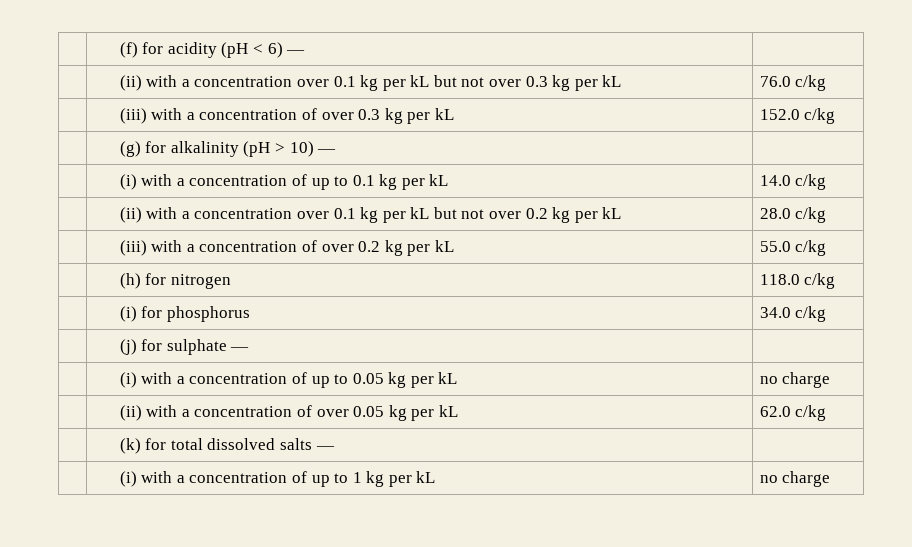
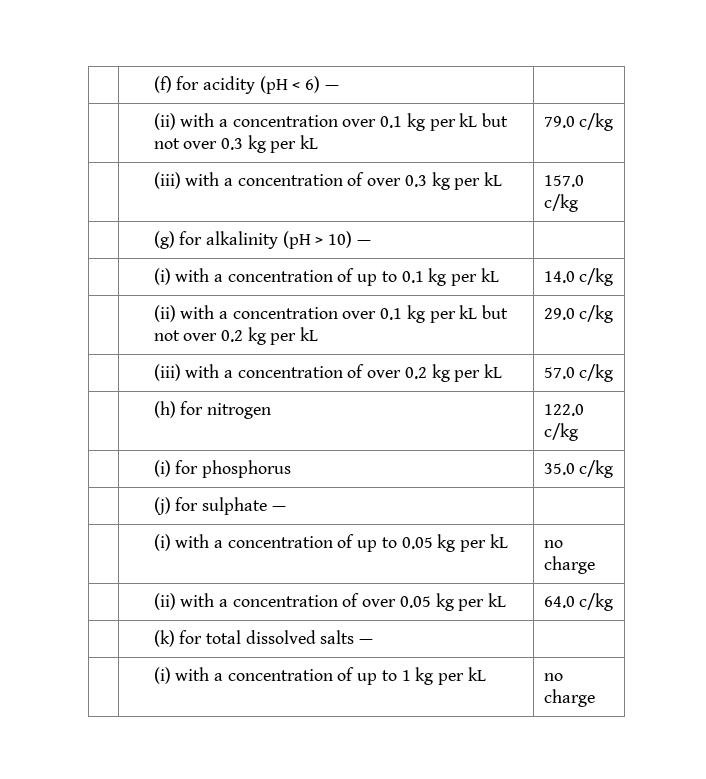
- | (ii) with a concentration over 0.1 kg per kL but not over 0.3 kg per kL | 76.0 c/kg
+ | (ii) with a concentration over 0.1 kg per kL but not over 0.3 kg per kL | 79.0 c/kg
- | (iii) with a concentration of over 0.3 kg per kL | 152.0 c/kg
+ | (iii) with a concentration of over 0.3 kg per kL | 157.0 c/kg
- | (ii) with a concentration over 0.1 kg per kL but not over 0.2 kg per kL | 28.0 c/kg
+ | (ii) with a concentration over 0.1 kg per kL but not over 0.2 kg per kL | 29.0 c/kg
- | (iii) with a concentration of over 0.2 kg per kL | 55.0 c/kg
+ | (iii) with a concentration of over 0.2 kg per kL | 57.0 c/kg
- | (h) for nitrogen | 118.0 c/kg
+ | (h) for nitrogen | 122.0 c/kg
- | (i) for phosphorus | 34.0 c/kg
+ | (i) for phosphorus | 35.0 c/kg
- | (ii) with a concentration of over 0.05 kg per kL | 62.0 c/kg
+ | (ii) with a concentration of over 0.05 kg per kL | 64.0 c/kg

